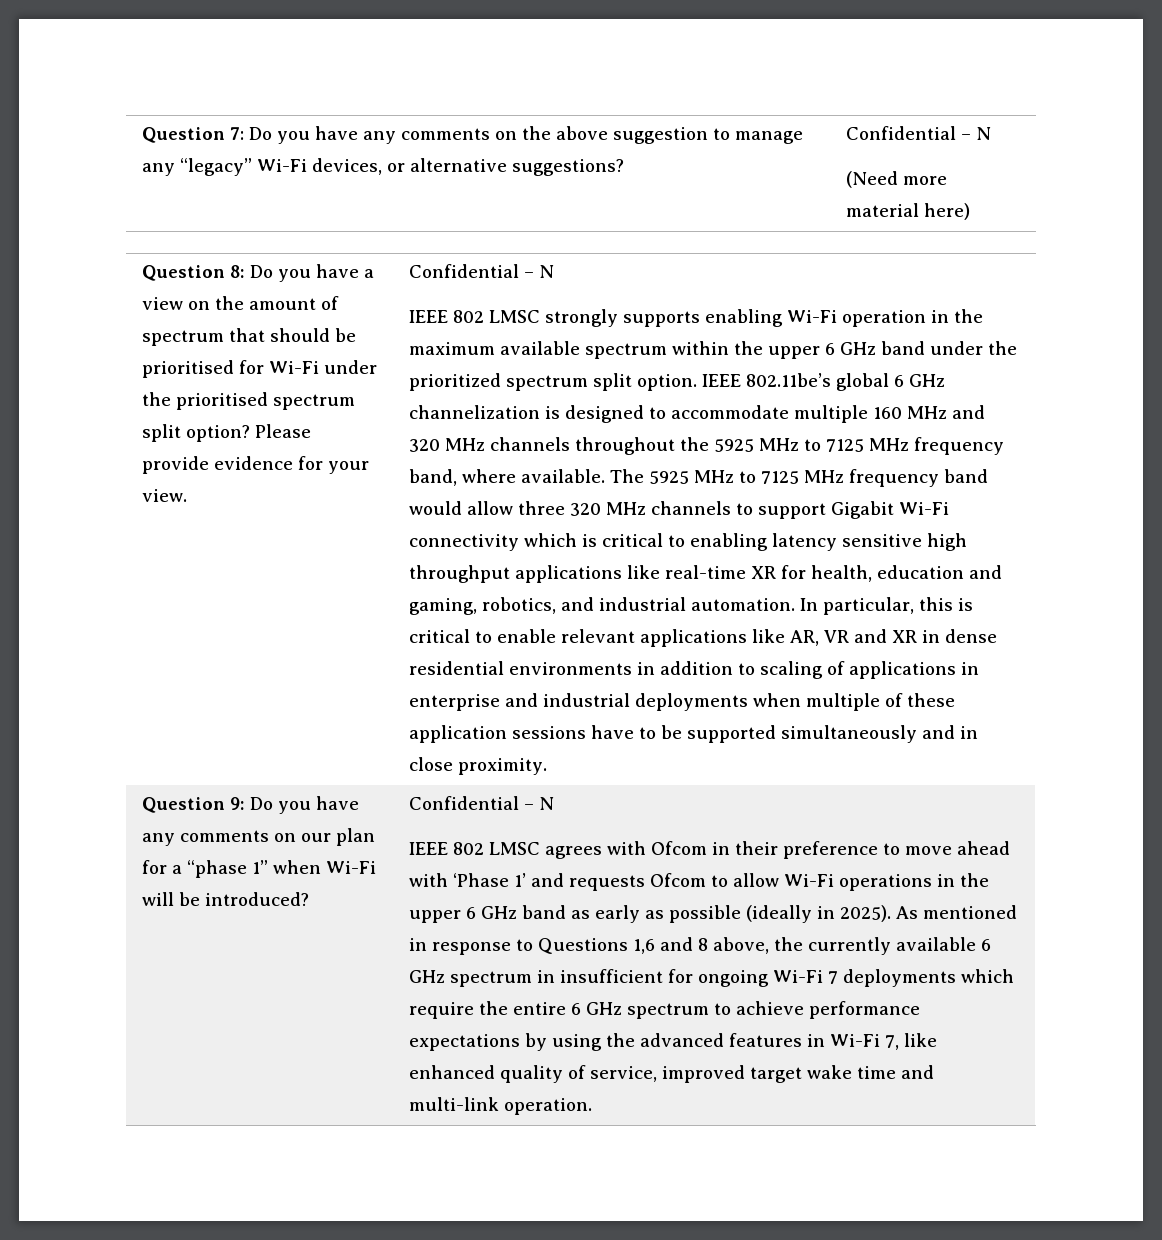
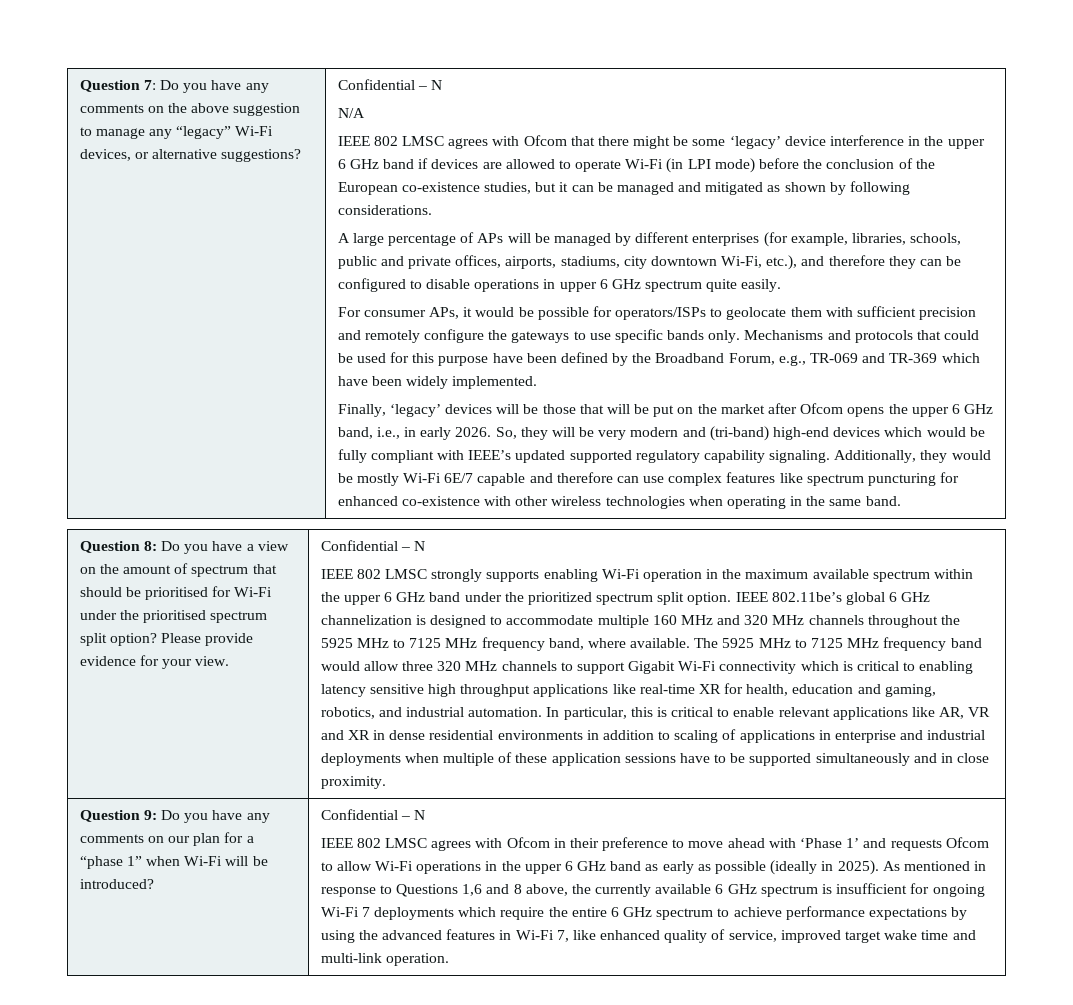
- (Need more material here)
+ N/A
+ IEEE 802 LMSC agrees with Ofcom that there might be some ‘legacy’ device interference in the upper 6 GHz band if devices are allowed to operate Wi-Fi (in LPI mode) before the conclusion of the European co-existence studies, but it can be managed and mitigated as shown by following considerations.
+ A large percentage of APs will be managed by different enterprises (for example, libraries, schools, public and private offices, airports, stadiums, city downtown Wi-Fi, etc.), and therefore they can be configured to disable operations in upper 6 GHz spectrum quite easily.
+ For consumer APs, it would be possible for operators/ISPs to geolocate them with sufficient precision and remotely configure the gateways to use specific bands only. Mechanisms and protocols that could be used for this purpose have been defined by the Broadband Forum, e.g., TR-069 and TR-369 which have been widely implemented.
+ Finally, ‘legacy’ devices will be those that will be put on the market after Ofcom opens the upper 6 GHz band, i.e., in early 2026. So, they will be very modern and (tri-band) high-end devices which would be fully compliant with IEEE’s updated supported regulatory capability signaling. Additionally, they would be mostly Wi-Fi 6E/7 capable and therefore can use complex features like spectrum puncturing for enhanced co-existence with other wireless technologies when operating in the same band.
- As mentioned in response to Questions 1,6 and 8 above, the currently available 6 GHz spectrum in insufficient for ongoing Wi-Fi 7 deployments which require the entire 6 GHz spectrum to achieve performance expectations by using the advanced features in Wi-Fi 7, like enhanced quality of service, improved target wake time and multi-link operation.
+ As mentioned in response to Questions 1,6 and 8 above, the currently available 6 GHz spectrum is insufficient for ongoing Wi-Fi 7 deployments which require the entire 6 GHz spectrum to achieve performance expectations by using the advanced features in Wi-Fi 7, like enhanced quality of service, improved target wake time and multi-link operation.

